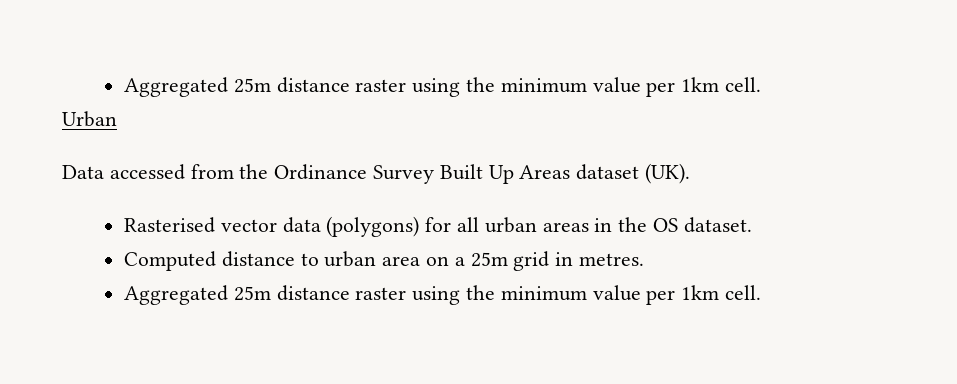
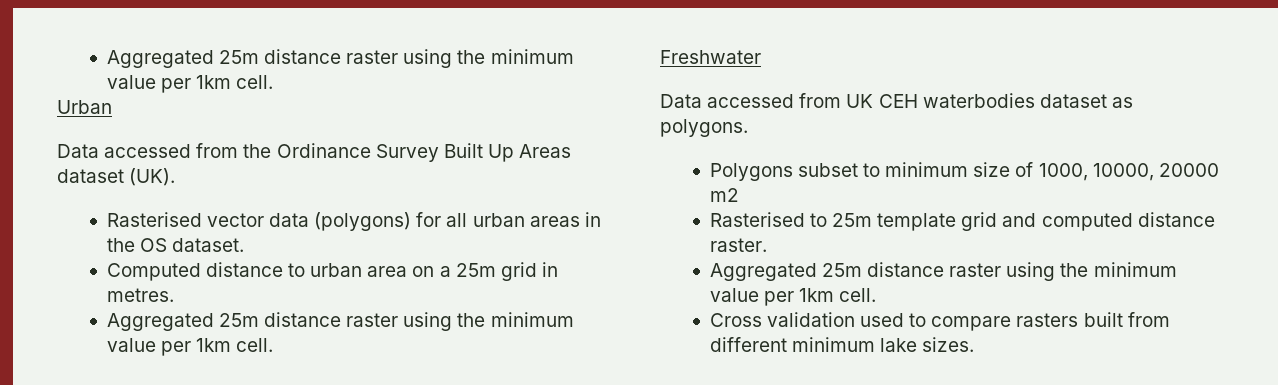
+ Freshwater
+ Data accessed from UK CEH waterbodies dataset as polygons.
+ Polygons subset to minimum size of 1000, 10000, 20000 m2
+ Rasterised to 25m template grid and computed distance raster.
+ Aggregated 25m distance raster using the minimum value per 1km cell.
+ Cross validation used to compare rasters built from different minimum lake sizes.

